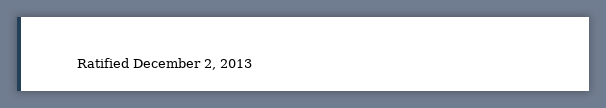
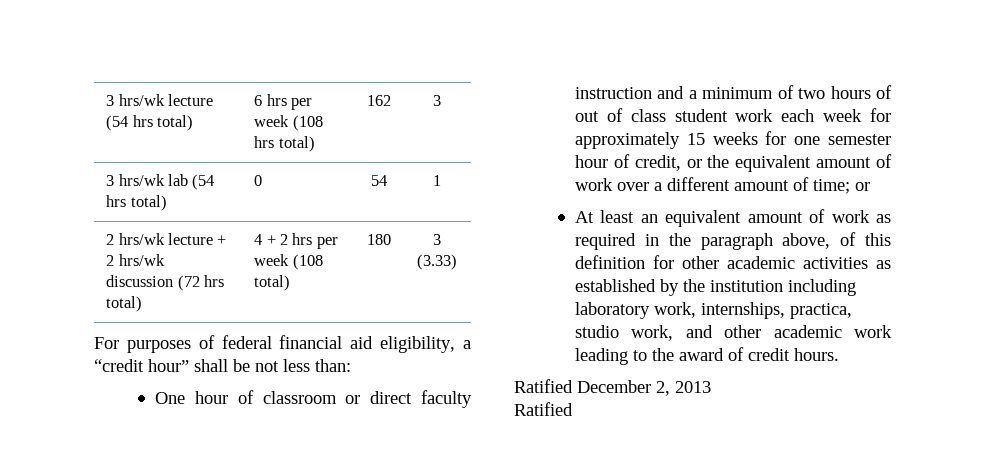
+ 3 hrs/wk lecture (54 hrs total) | 6 hrs per week (108 hrs total) | 162 | 3
+ 3 hrs/wk lab (54 hrs total) | 0 | 54 | 1
+ 2 hrs/wk lecture + 2 hrs/wk discussion (72 hrs total) | 4 + 2 hrs per week (108 total) | 180 | 3 (3.33)
+ For purposes of federal financial aid eligibility, a “credit hour” shall be not less than:
+ One hour of classroom or direct faculty instruction and a minimum of two hours of out of class student work each week for approximately 15 weeks for one semester hour of credit, or the equivalent amount of work over a different amount of time; or
+ At least an equivalent amount of work as required in the paragraph above, of this definition for other academic activities as established by the institution including laboratory work, internships, practica, studio work, and other academic work leading to the award of credit hours.
  Ratified December 2, 2013
+ Ratified

